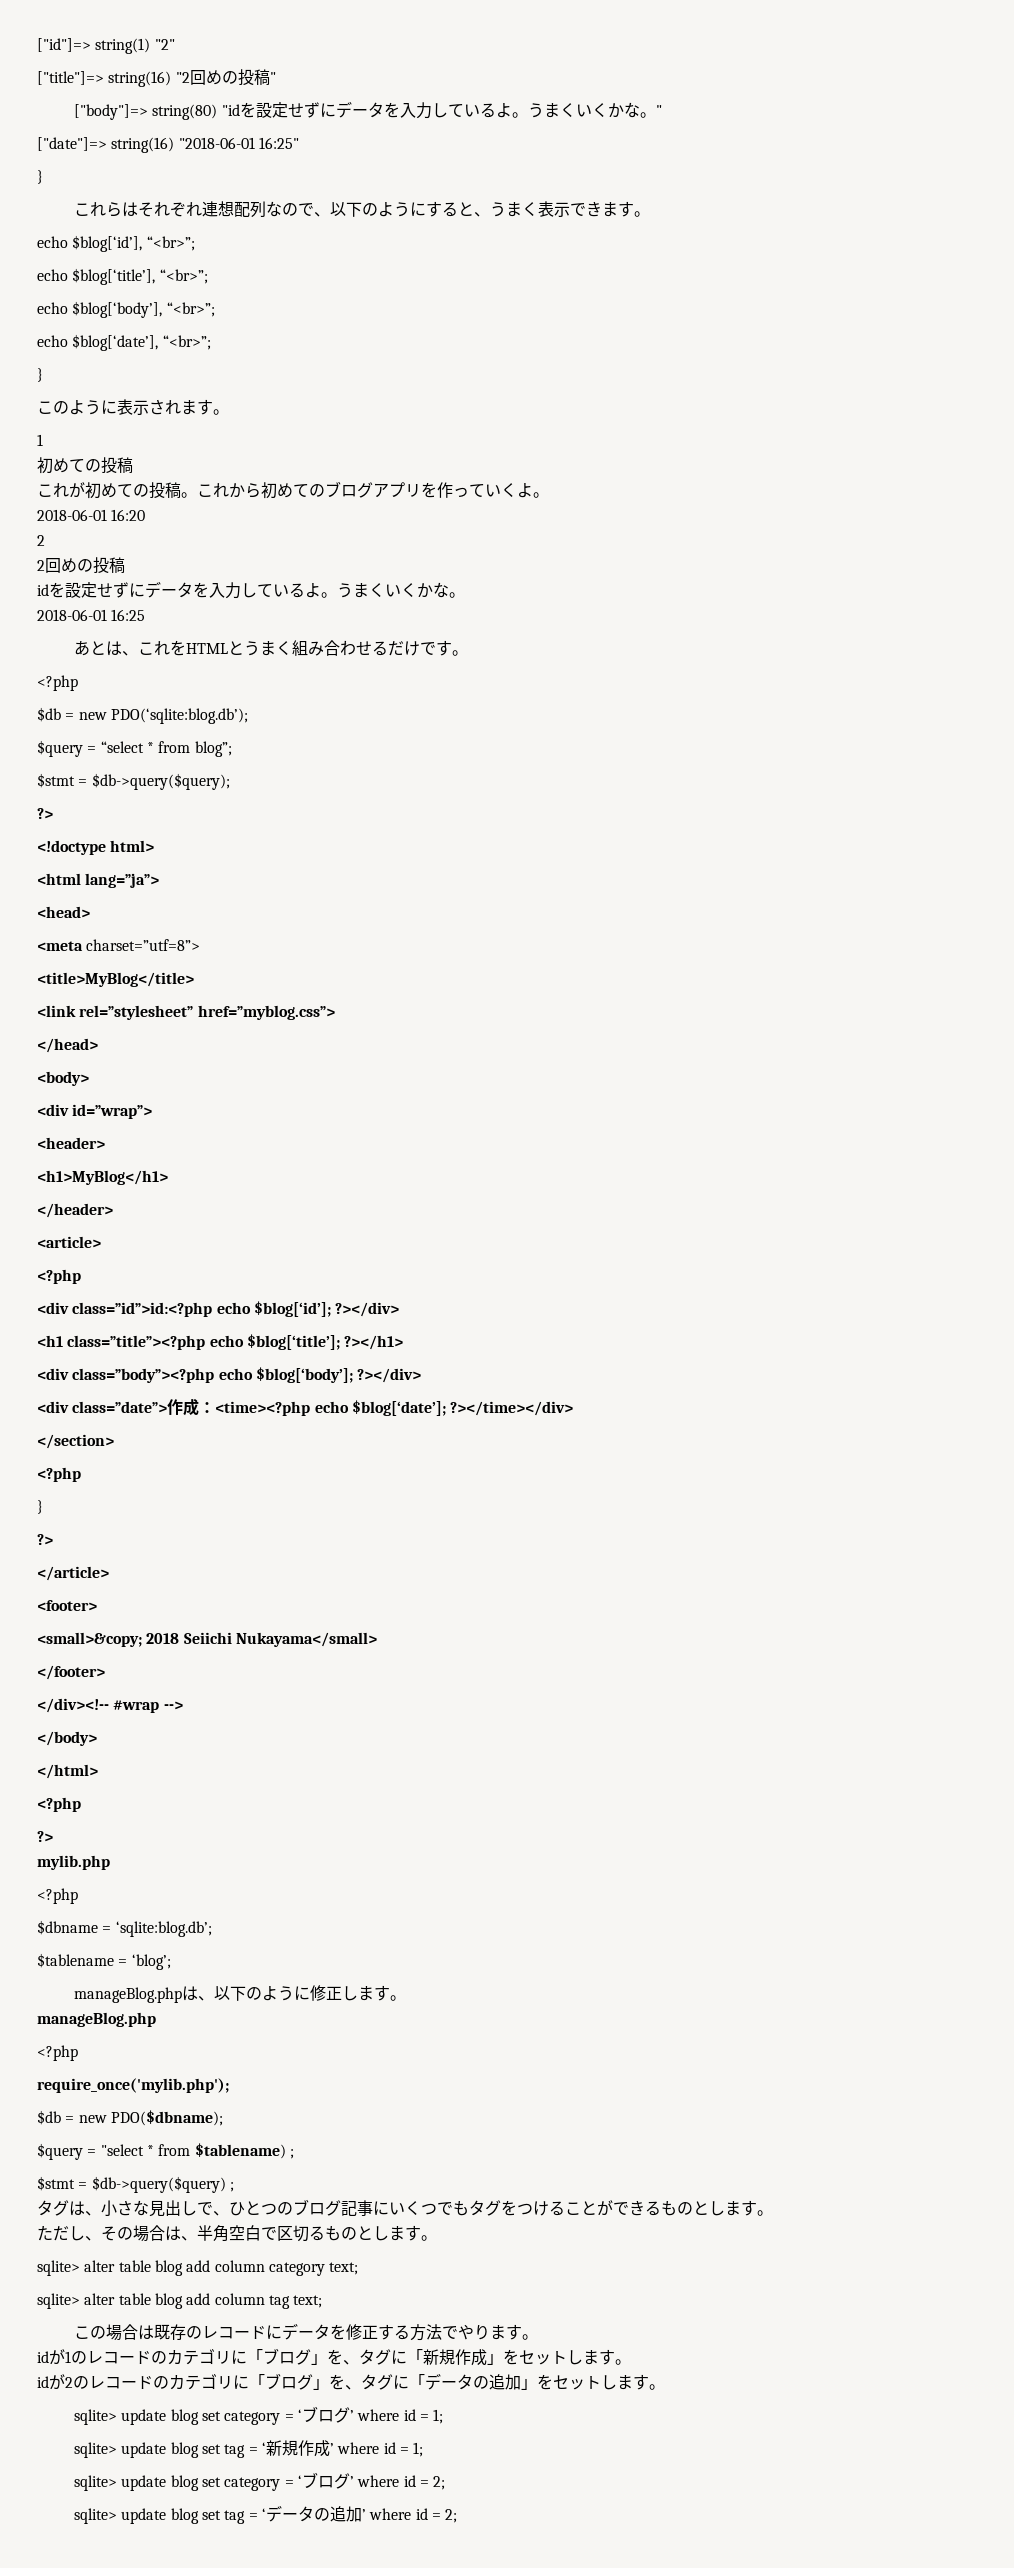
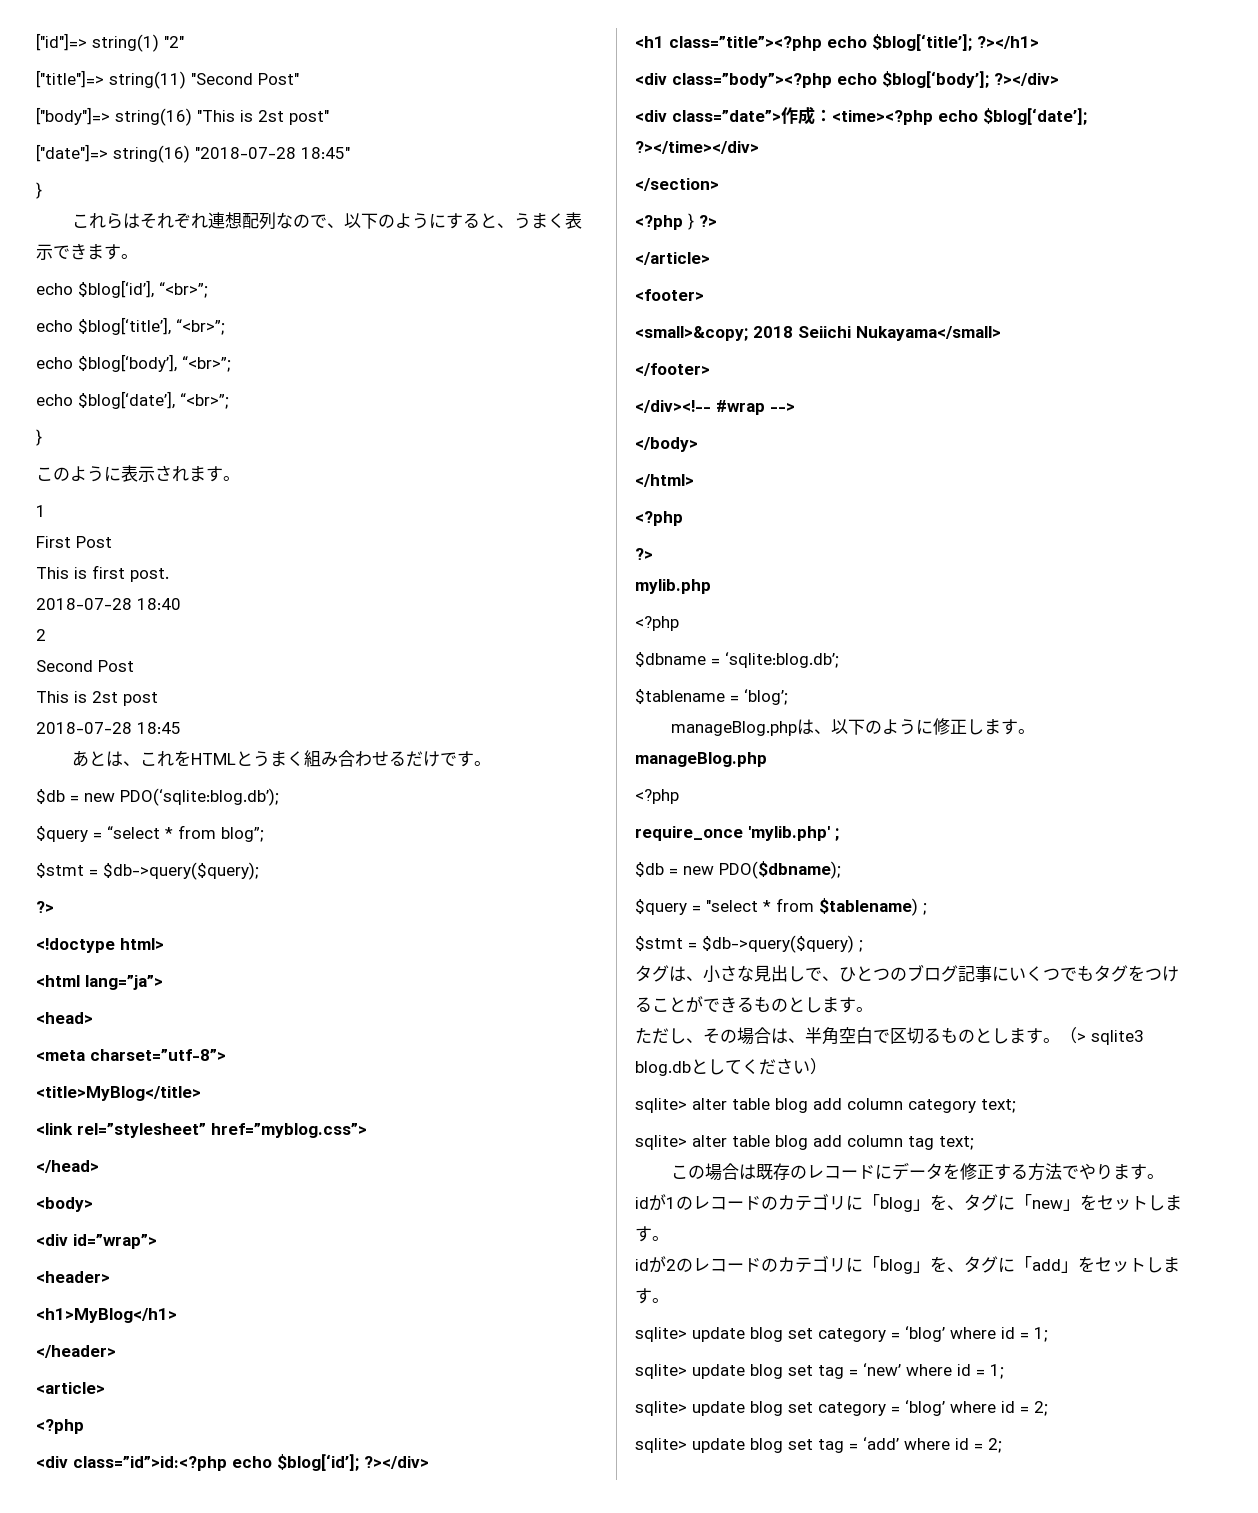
- ["title"]=> string(16) "2回めの投稿"
- ["body"]=> string(80) "idを設定せずにデータを入力しているよ。うまくいくかな。"
+ ["title"]=> string(11) "Second Post"
+ ["body"]=> string(16) "This is 2st post"
- ["date"]=> string(16) "2018-06-01 16:25"
+ ["date"]=> string(16) "2018-07-28 18:45"
  このように表示されます。
  1
- 初めての投稿
- これが初めての投稿。これから初めてのブログアプリを作っていくよ。
- 2018-06-01 16:20
+ First Post
+ This is first post.
+ 2018-07-28 18:40
  2
- 2回めの投稿
- idを設定せずにデータを入力しているよ。うまくいくかな。
- 2018-06-01 16:25
+ Second Post
+ This is 2st post
+ 2018-07-28 18:45
  あとは、これをHTMLとうまく組み合わせるだけです。
- <?php
- <meta charset=”utf=8”>
+ <meta charset=”utf-8”>
  </section>
- <?php
- }
- ?>
+ <?php } ?>
- require_once('mylib.php');
+ require_once 'mylib.php' ;
+ （> sqlite3 blog.dbとしてください）
- idが1のレコードのカテゴリに「ブログ」を、タグに「新規作成」をセットします。
+ idが1のレコードのカテゴリに「blog」を、タグに「new」をセットします。
- idが2のレコードのカテゴリに「ブログ」を、タグに「データの追加」をセットします。
+ idが2のレコードのカテゴリに「blog」を、タグに「add」をセットします。
- sqlite> update blog set category = ‘ブログ’ where id = 1;
+ sqlite> update blog set category = ‘blog’ where id = 1;
- sqlite> update blog set tag = ‘新規作成’ where id = 1;
+ sqlite> update blog set tag = ‘new’ where id = 1;
- sqlite> update blog set category = ‘ブログ’ where id = 2;
+ sqlite> update blog set category = ‘blog’ where id = 2;
- sqlite> update blog set tag = ‘データの追加’ where id = 2;
+ sqlite> update blog set tag = ‘add’ where id = 2;

